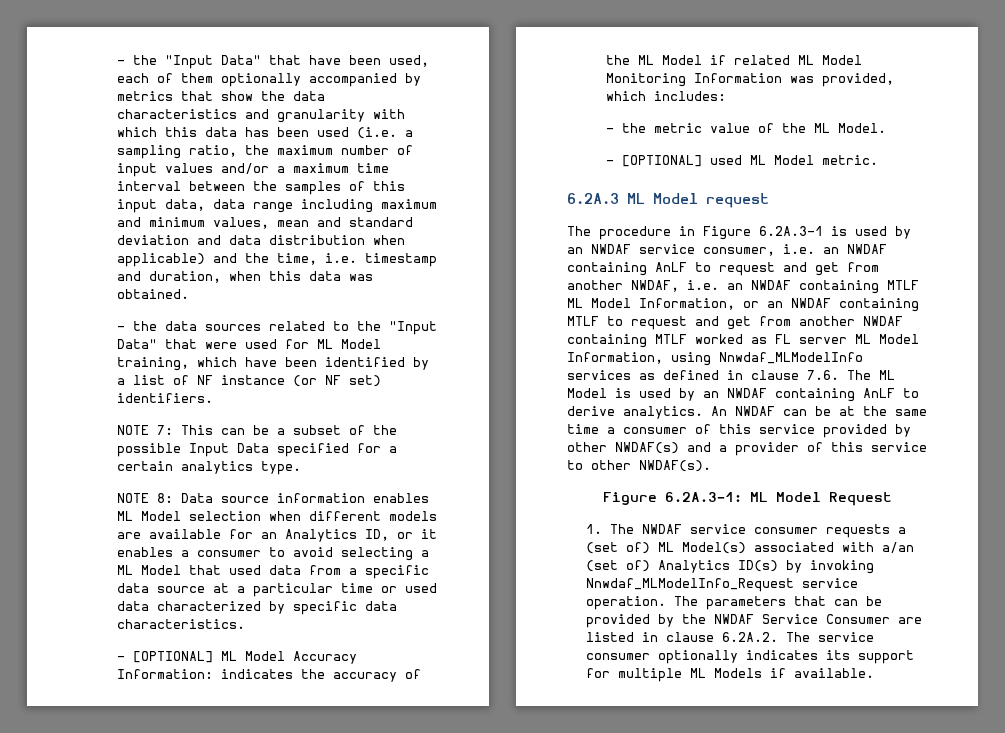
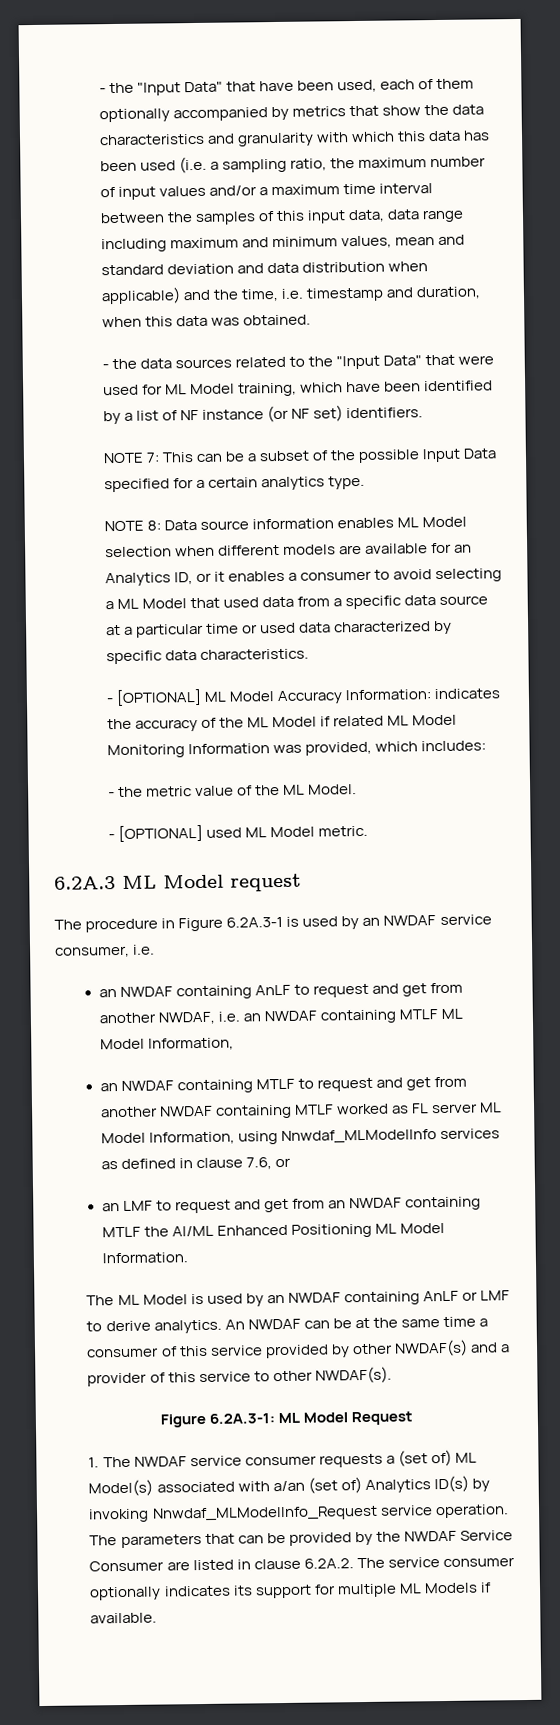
- The procedure in Figure 6.2A.3-1 is used by an NWDAF service consumer, i.e. an NWDAF containing AnLF to request and get from another NWDAF, i.e. an NWDAF containing MTLF ML Model Information, or an NWDAF containing MTLF to request and get from another NWDAF containing MTLF worked as FL server ML Model Information, using Nnwdaf_MLModelInfo services as defined in clause 7.6. The ML Model is used by an NWDAF containing AnLF to derive analytics.
+ The procedure in Figure 6.2A.3-1 is used by an NWDAF service consumer, i.e.
+ an NWDAF containing AnLF to request and get from another NWDAF, i.e. an NWDAF containing MTLF ML Model Information,
+ an NWDAF containing MTLF to request and get from another NWDAF containing MTLF worked as FL server ML Model Information, using Nnwdaf_MLModelInfo services as defined in clause 7.6, or
+ an LMF to request and get from an NWDAF containing MTLF the AI/ML Enhanced Positioning ML Model Information.
+ The ML Model is used by an NWDAF containing AnLF or LMF to derive analytics.

